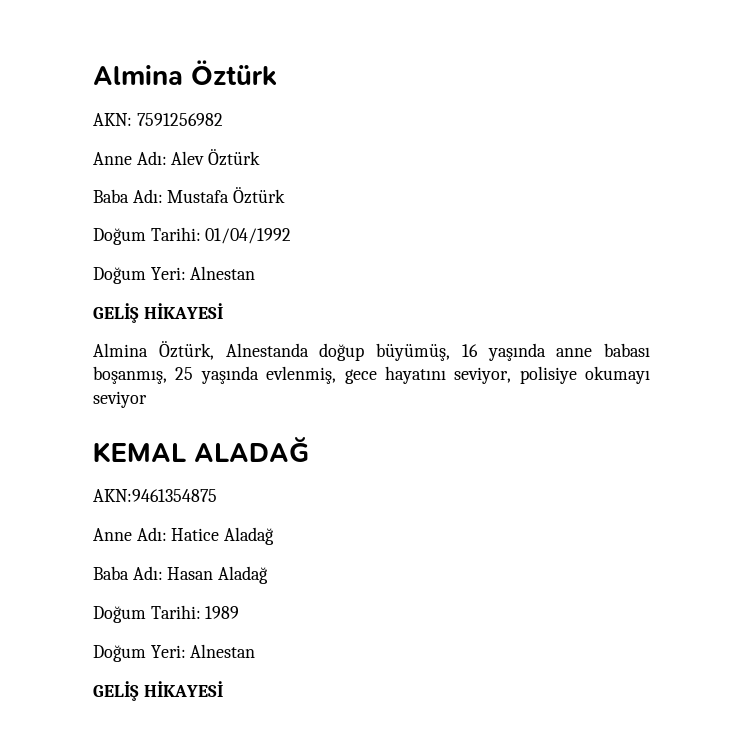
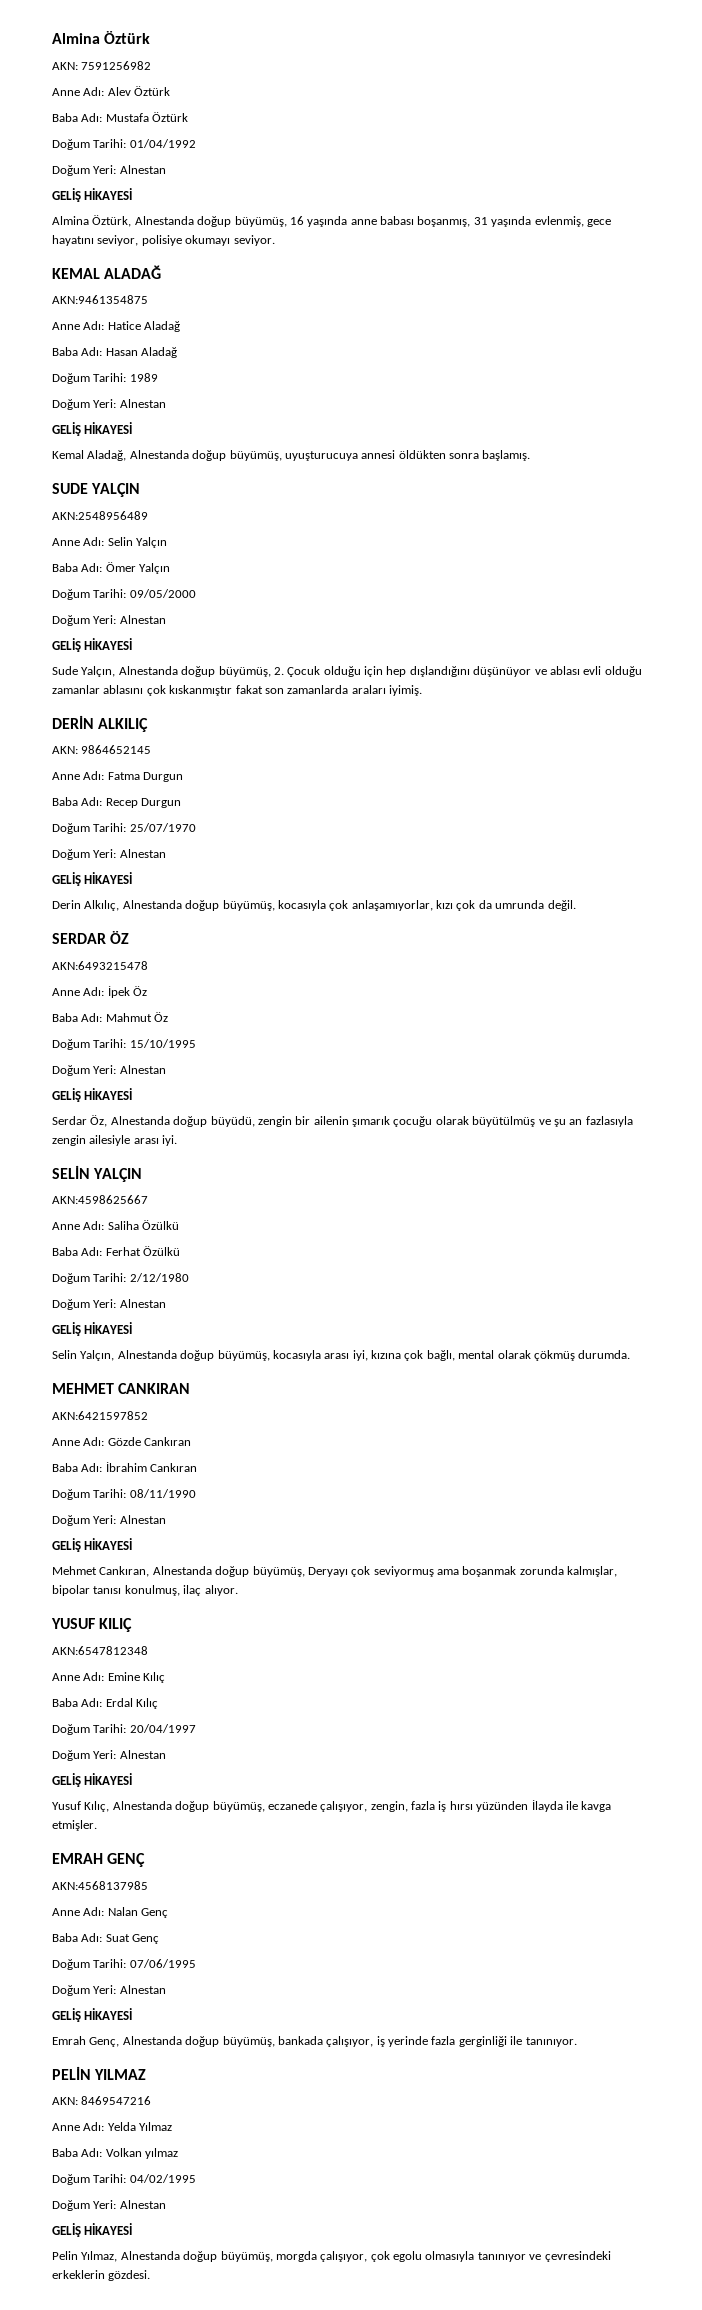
- Almina Öztürk, Alnestanda doğup büyümüş, 16 yaşında anne babası boşanmış, 25 yaşında evlenmiş, gece hayatını seviyor, polisiye okumayı seviyor
+ Almina Öztürk, Alnestanda doğup büyümüş, 16 yaşında anne babası boşanmış, 31 yaşında evlenmiş, gece hayatını seviyor, polisiye okumayı seviyor.
+ Kemal Aladağ, Alnestanda doğup büyümüş, uyuşturucuya annesi öldükten sonra başlamış.
+ SUDE YALÇIN
+ AKN:2548956489
+ Anne Adı: Selin Yalçın
+ Baba Adı: Ömer Yalçın
+ Doğum Tarihi: 09/05/2000
+ Doğum Yeri: Alnestan
+ GELİŞ HİKAYESİ
+ Sude Yalçın, Alnestanda doğup büyümüş, 2. Çocuk olduğu için hep dışlandığını düşünüyor ve ablası evli olduğu zamanlar ablasını çok kıskanmıştır fakat son zamanlarda araları iyimiş.
+ DERİN ALKILIÇ
+ AKN: 9864652145
+ Anne Adı: Fatma Durgun
+ Baba Adı: Recep Durgun
+ Doğum Tarihi: 25/07/1970
+ Doğum Yeri: Alnestan
+ GELİŞ HİKAYESİ
+ Derin Alkılıç, Alnestanda doğup büyümüş, kocasıyla çok anlaşamıyorlar, kızı çok da umrunda değil.
+ SERDAR ÖZ
+ AKN:6493215478
+ Anne Adı: İpek Öz
+ Baba Adı: Mahmut Öz
+ Doğum Tarihi: 15/10/1995
+ Doğum Yeri: Alnestan
+ GELİŞ HİKAYESİ
+ Serdar Öz, Alnestanda doğup büyüdü, zengin bir ailenin şımarık çocuğu olarak büyütülmüş ve şu an fazlasıyla zengin ailesiyle arası iyi.
+ SELİN YALÇIN
+ AKN:4598625667
+ Anne Adı: Saliha Özülkü
+ Baba Adı: Ferhat Özülkü
+ Doğum Tarihi: 2/12/1980
+ Doğum Yeri: Alnestan
+ GELİŞ HİKAYESİ
+ Selin Yalçın, Alnestanda doğup büyümüş, kocasıyla arası iyi, kızına çok bağlı, mental olarak çökmüş durumda.
+ MEHMET CANKIRAN
+ AKN:6421597852
+ Anne Adı: Gözde Cankıran
+ Baba Adı: İbrahim Cankıran
+ Doğum Tarihi: 08/11/1990
+ Doğum Yeri: Alnestan
+ GELİŞ HİKAYESİ
+ Mehmet Cankıran, Alnestanda doğup büyümüş, Deryayı çok seviyormuş ama boşanmak zorunda kalmışlar, bipolar tanısı konulmuş, ilaç alıyor.
+ YUSUF KILIÇ
+ AKN:6547812348
+ Anne Adı: Emine Kılıç
+ Baba Adı: Erdal Kılıç
+ Doğum Tarihi: 20/04/1997
+ Doğum Yeri: Alnestan
+ GELİŞ HİKAYESİ
+ Yusuf Kılıç, Alnestanda doğup büyümüş, eczanede çalışıyor, zengin, fazla iş hırsı yüzünden İlayda ile kavga etmişler.
+ EMRAH GENÇ
+ AKN:4568137985
+ Anne Adı: Nalan Genç
+ Baba Adı: Suat Genç
+ Doğum Tarihi: 07/06/1995
+ Doğum Yeri: Alnestan
+ GELİŞ HİKAYESİ
+ Emrah Genç, Alnestanda doğup büyümüş, bankada çalışıyor, iş yerinde fazla gerginliği ile tanınıyor.
+ PELİN YILMAZ
+ AKN: 8469547216
+ Anne Adı: Yelda Yılmaz
+ Baba Adı: Volkan yılmaz
+ Doğum Tarihi: 04/02/1995
+ Doğum Yeri: Alnestan
+ GELİŞ HİKAYESİ
+ Pelin Yılmaz, Alnestanda doğup büyümüş, morgda çalışıyor, çok egolu olmasıyla tanınıyor ve çevresindeki erkeklerin gözdesi.

